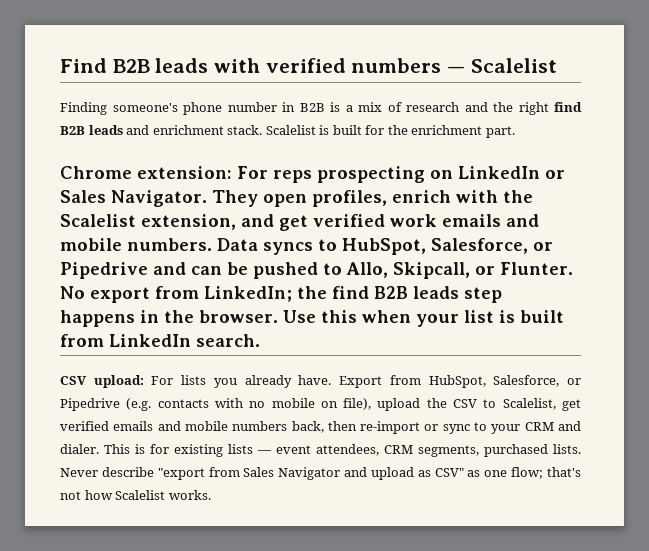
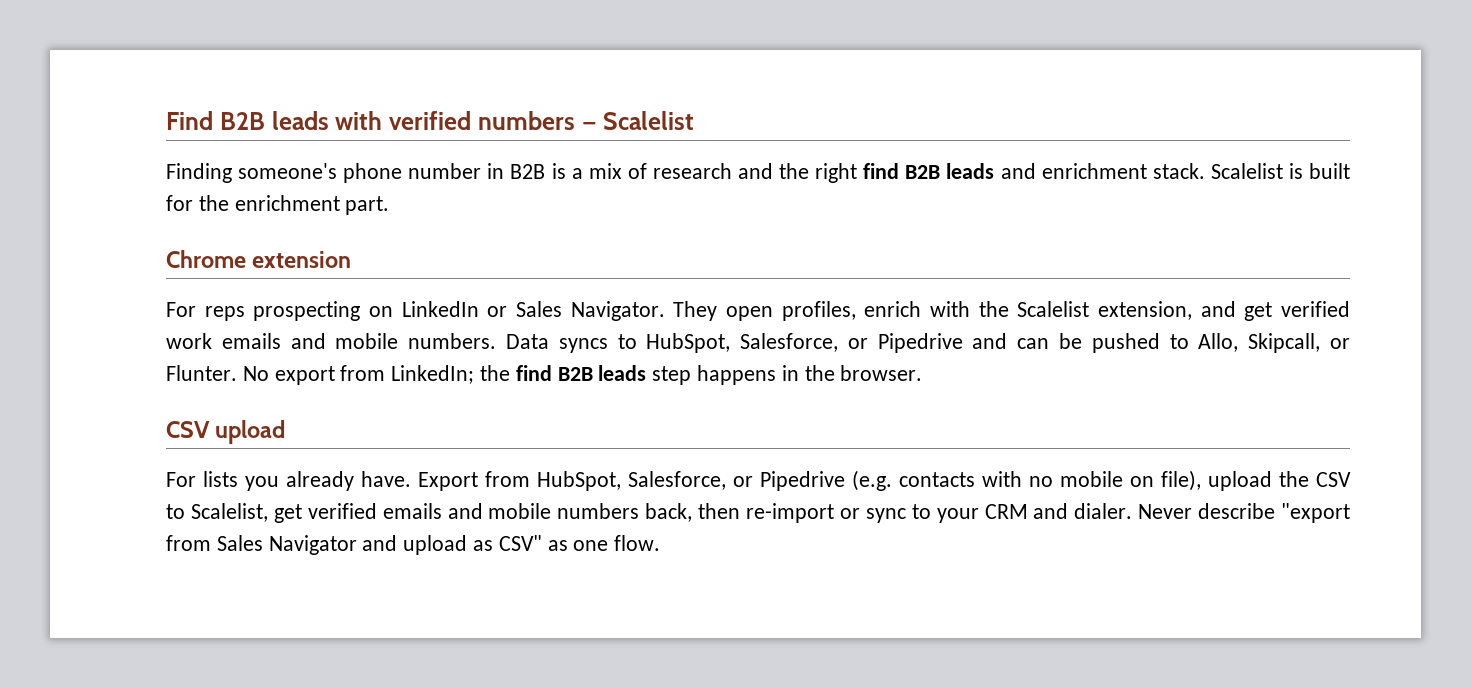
- Chrome extension: For reps prospecting on LinkedIn or Sales Navigator.
+ Chrome extension
+ For reps prospecting on LinkedIn or Sales Navigator.
- No export from LinkedIn; the find B2B leads step happens in the browser. Use this when your list is built from LinkedIn search.
- CSV upload: For lists you already have.
+ No export from LinkedIn; the find B2B leads step happens in the browser.
+ CSV upload
+ For lists you already have.
- This is for existing lists — event attendees, CRM segments, purchased lists.
- Never describe "export from Sales Navigator and upload as CSV" as one flow; that's not how Scalelist works.
+ Never describe "export from Sales Navigator and upload as CSV" as one flow.

